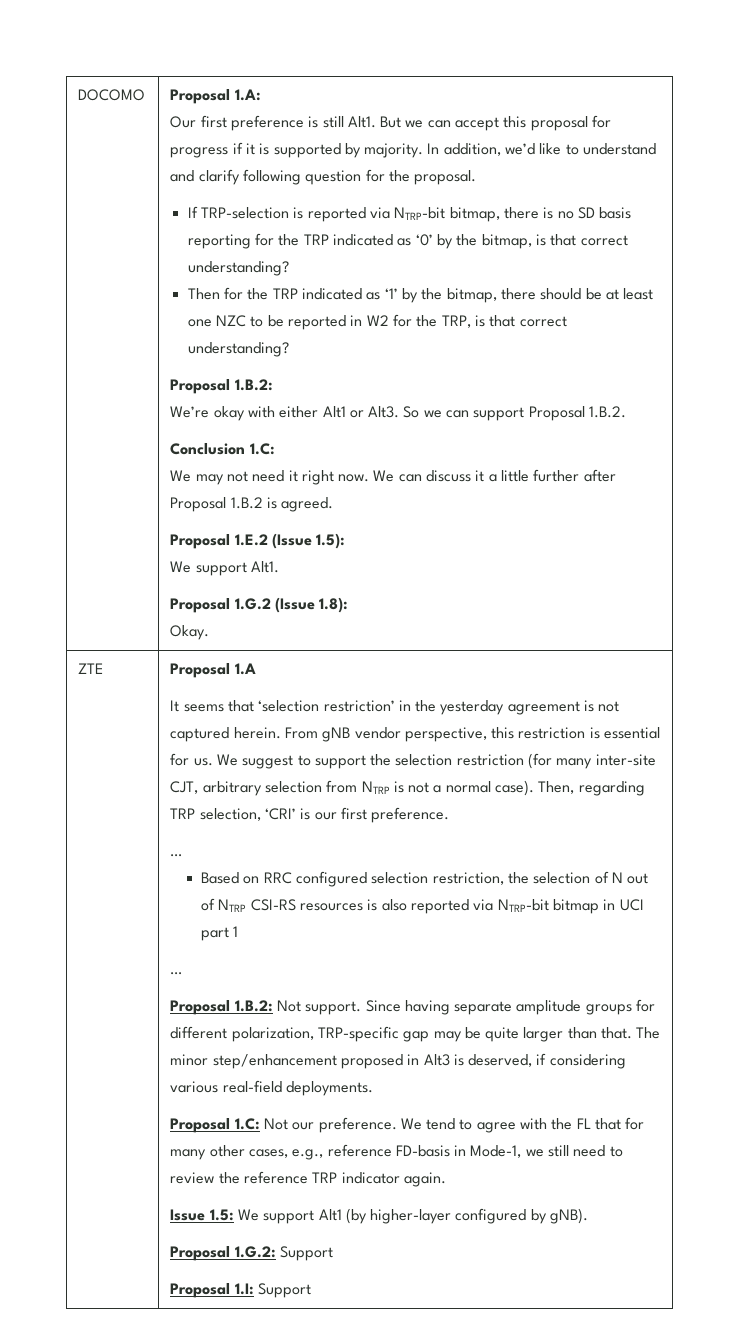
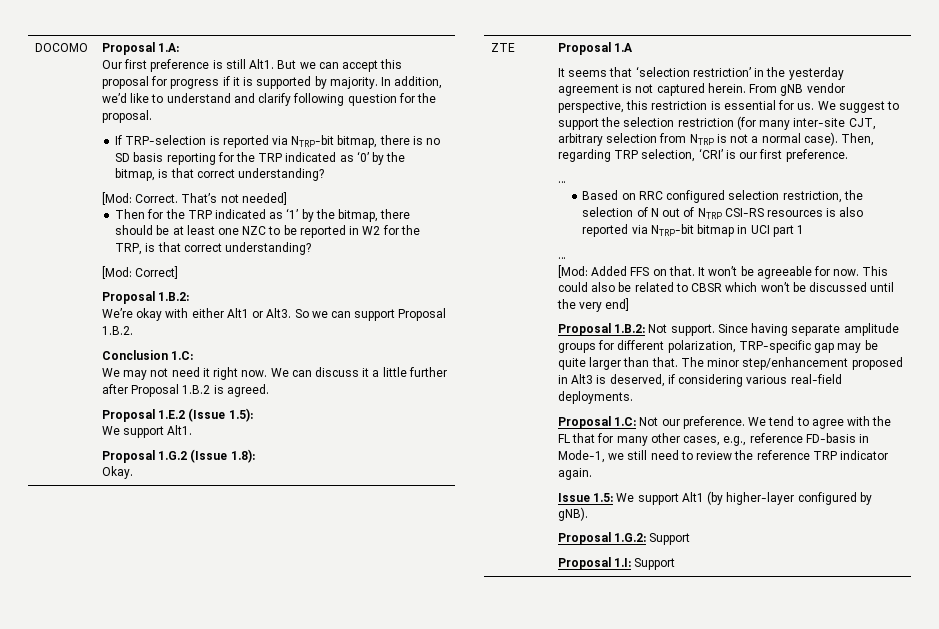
+ [Mod: Correct. That’s not needed]
+ [Mod: Correct]
+ [Mod: Added FFS on that. It won’t be agreeable for now. This could also be related to CBSR which won’t be discussed until the very end]

